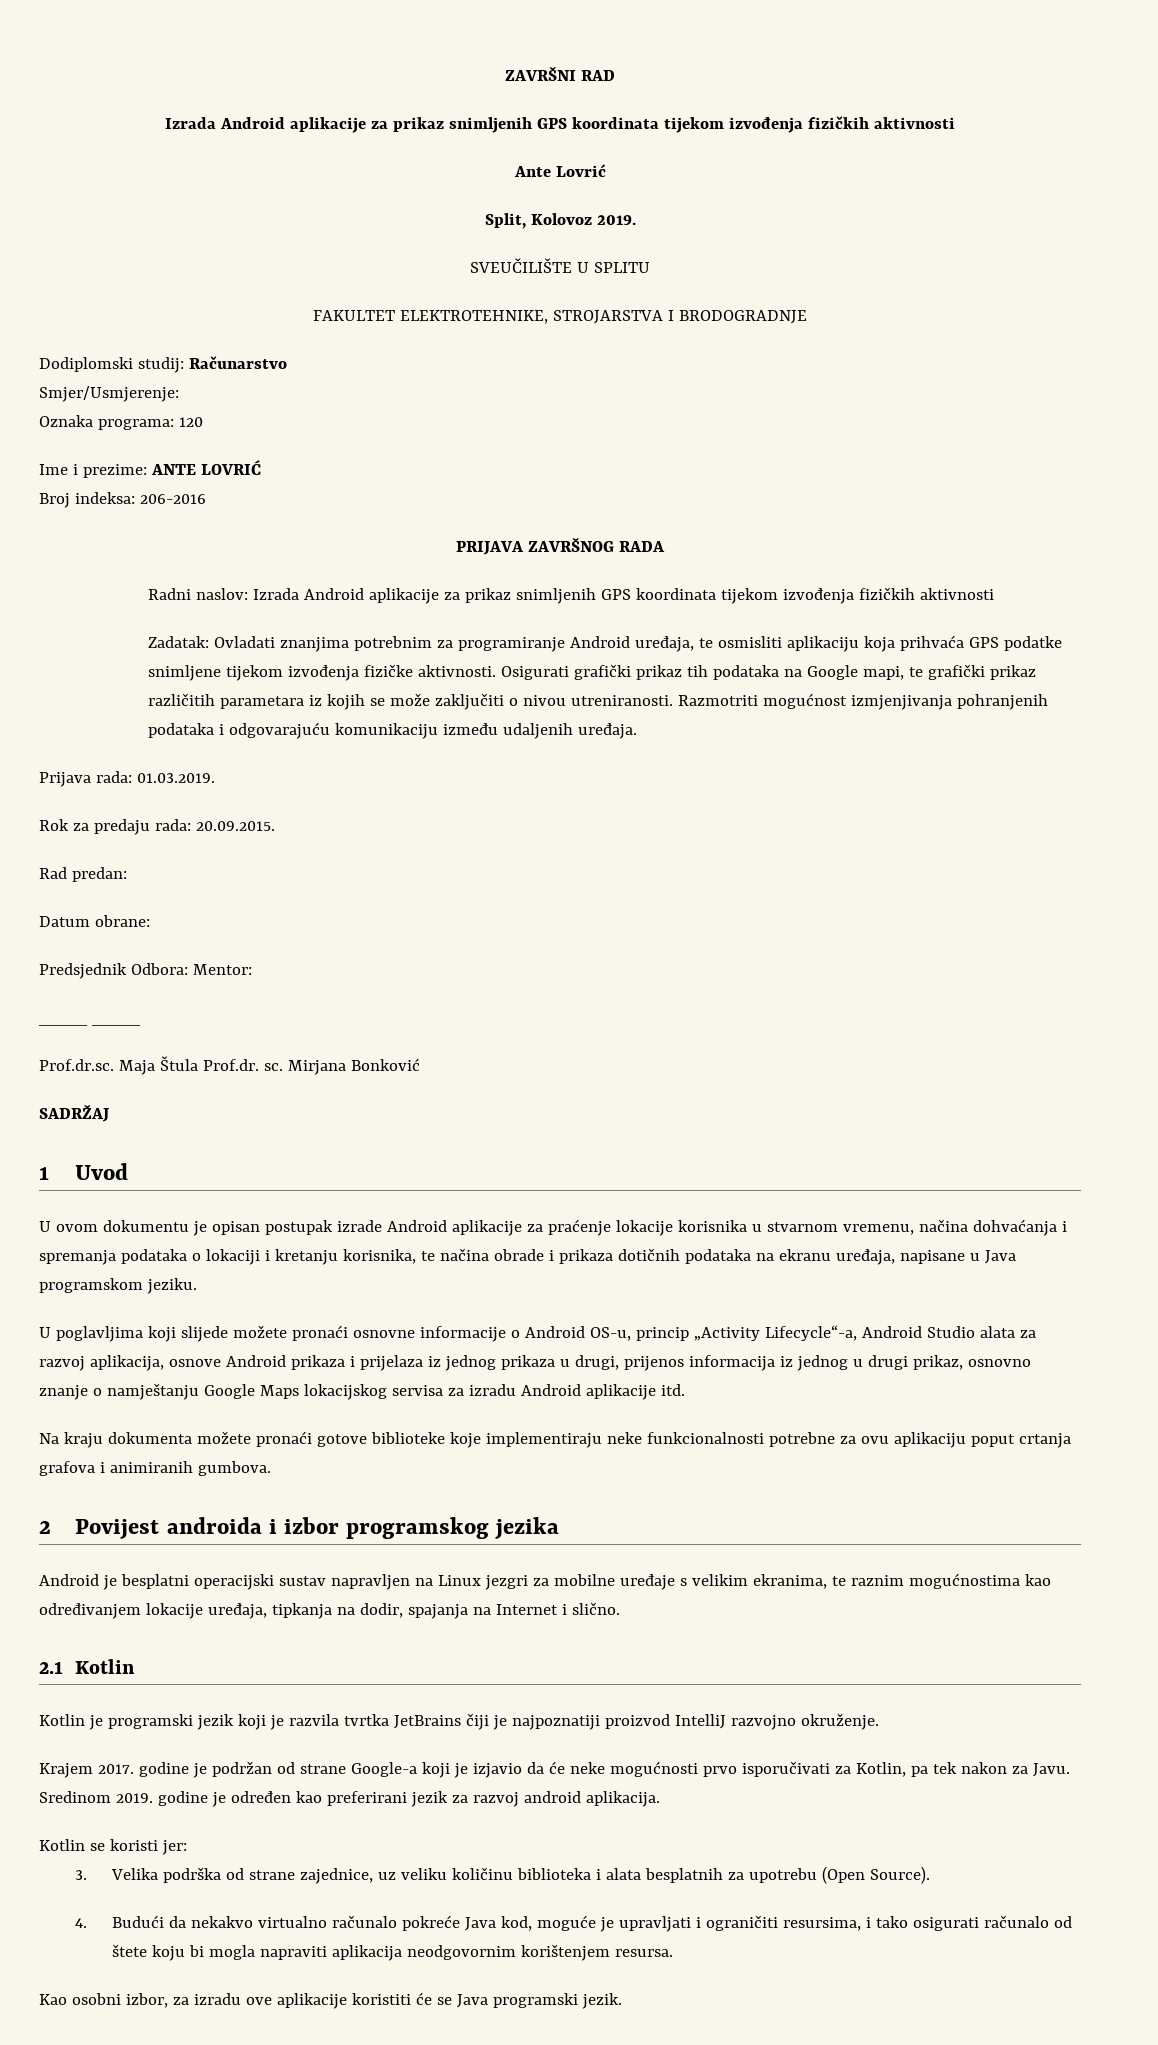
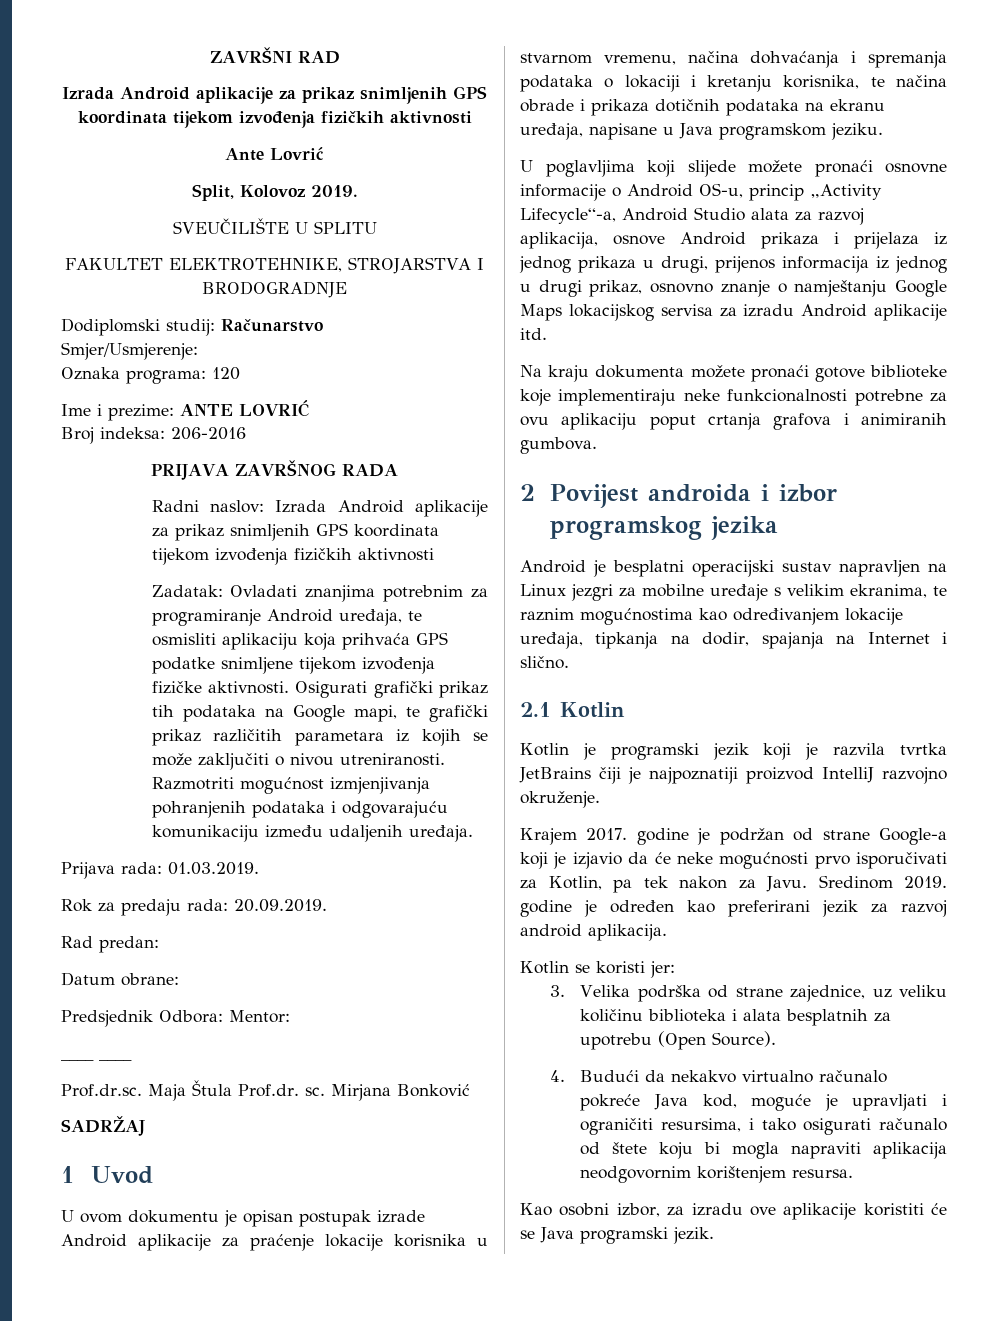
- Rok za predaju rada: 20.09.2015.
+ Rok za predaju rada: 20.09.2019.

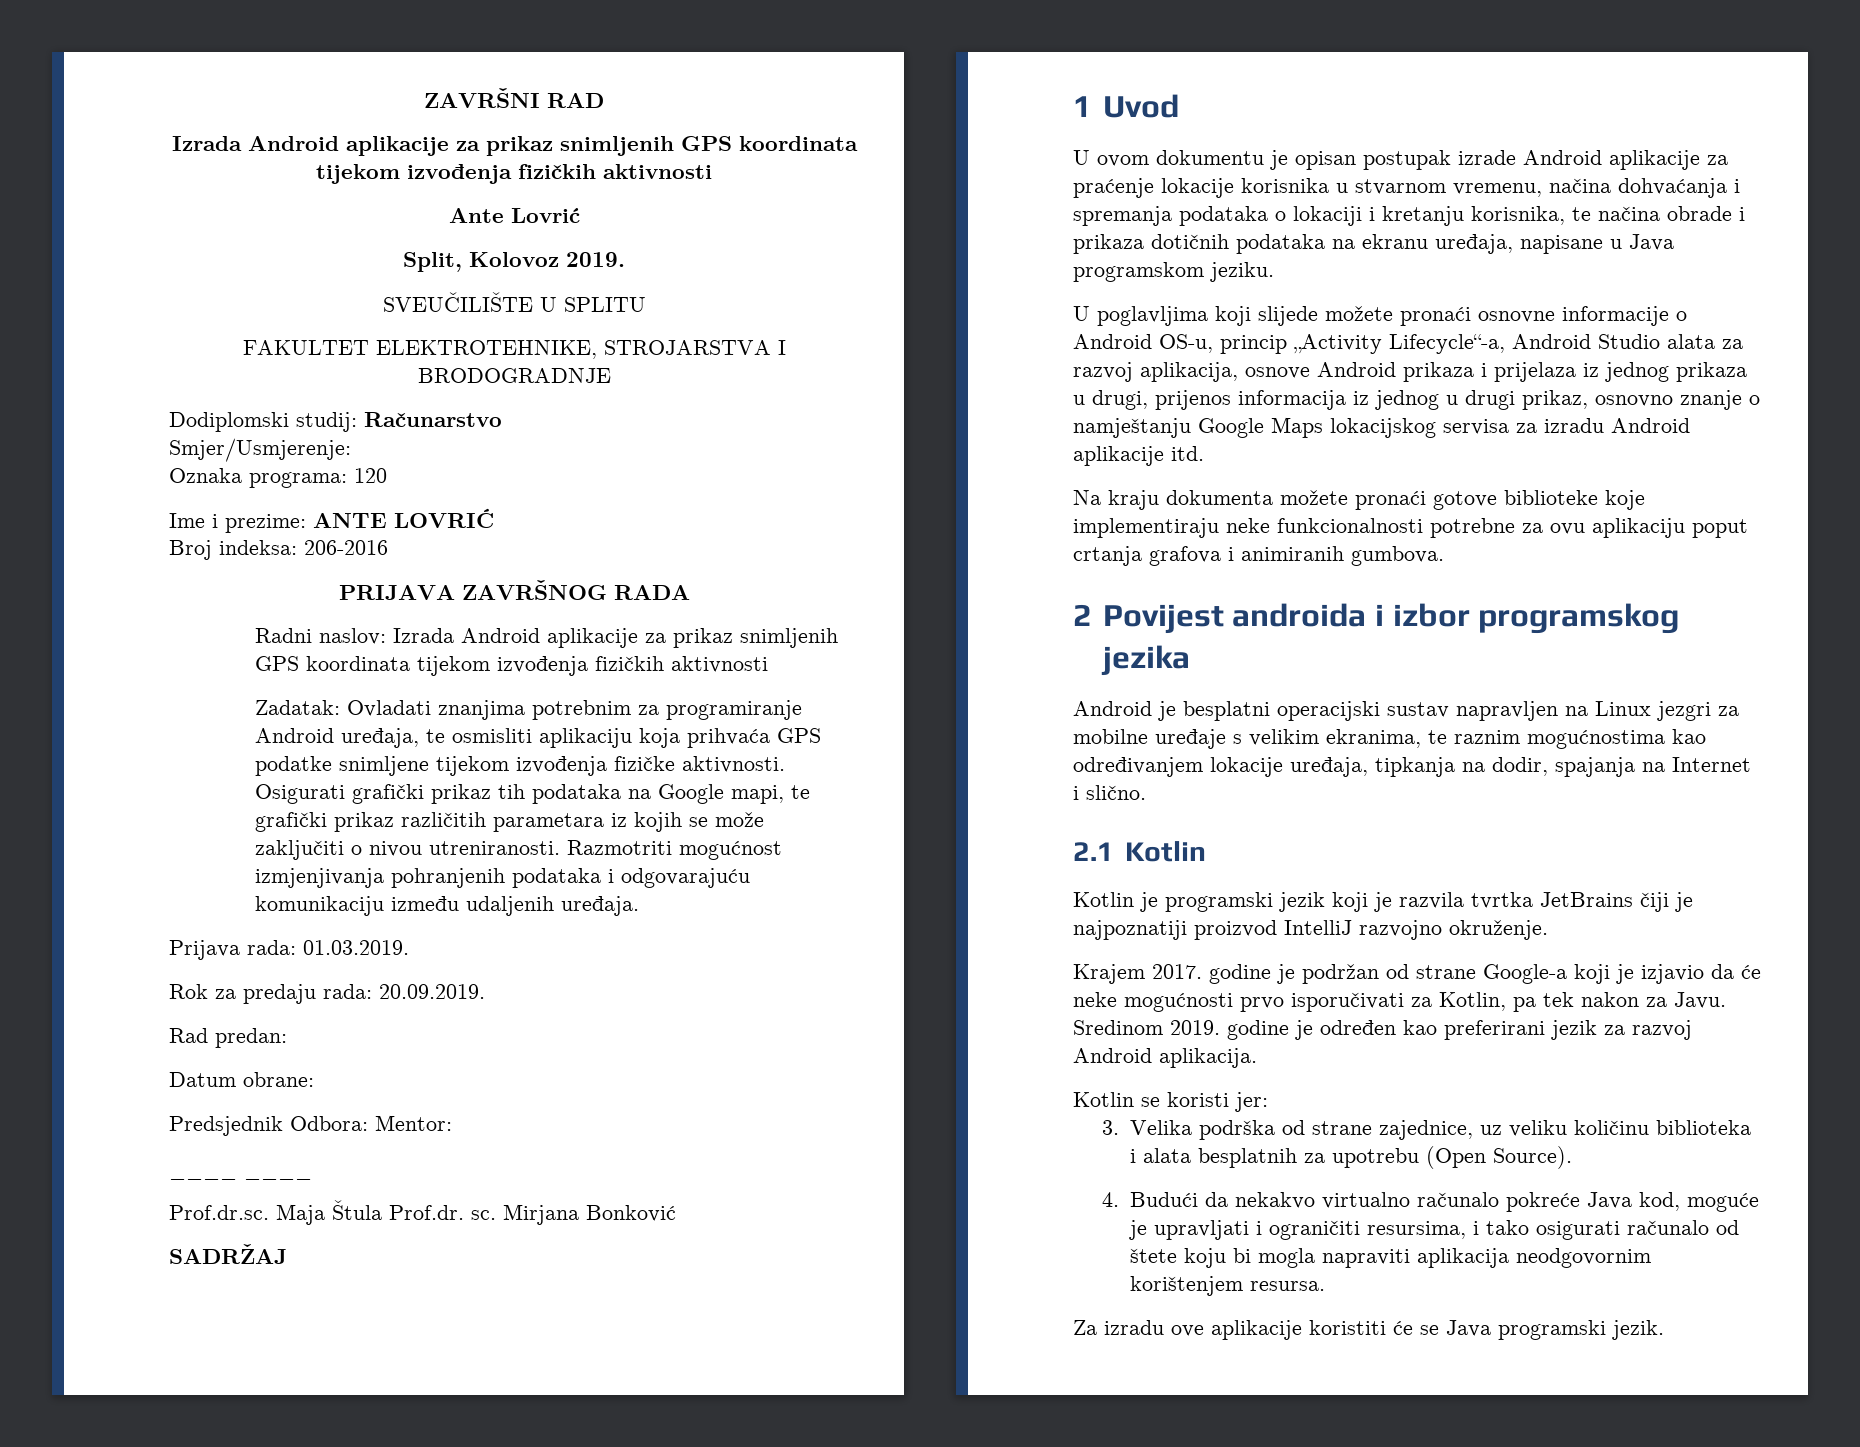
- Sredinom 2019. godine je određen kao preferirani jezik za razvoj android aplikacija.
+ Sredinom 2019. godine je određen kao preferirani jezik za razvoj Android aplikacija.
- Kao osobni izbor, za izradu ove aplikacije koristiti će se Java programski jezik.
+ Za izradu ove aplikacije koristiti će se Java programski jezik.

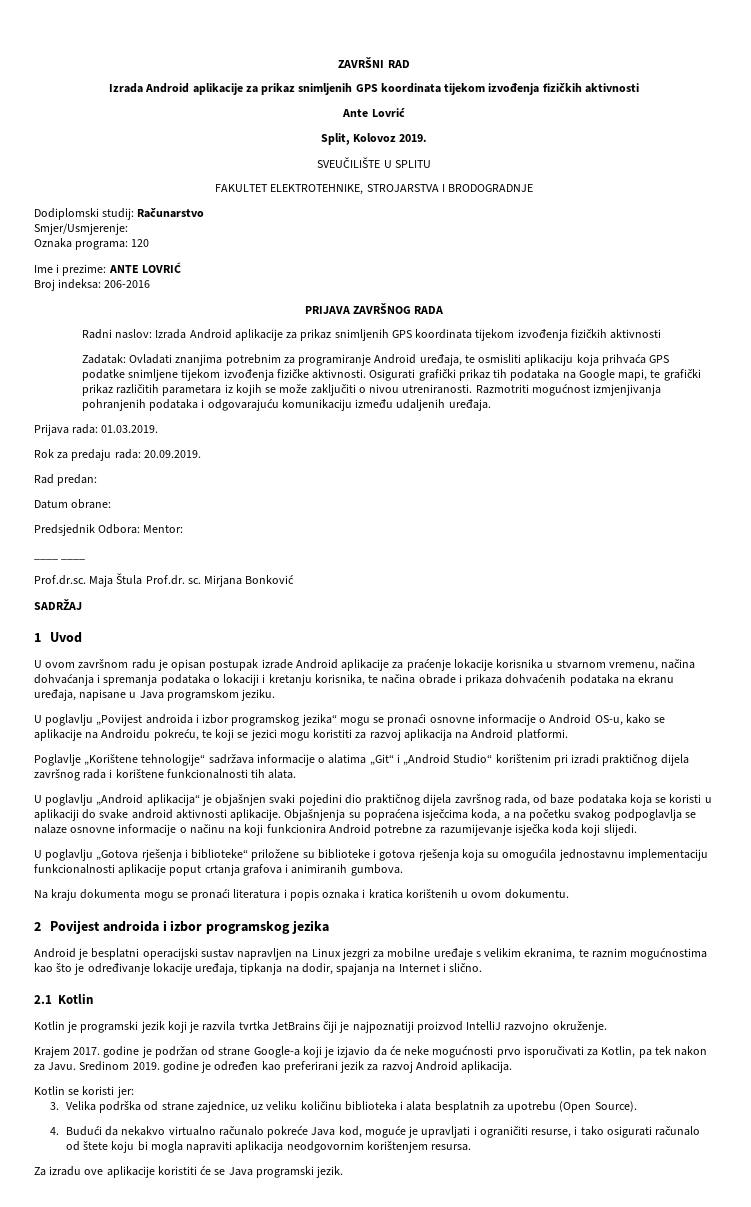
- U ovom dokumentu je opisan postupak izrade Android aplikacije za praćenje lokacije korisnika u stvarnom vremenu, načina dohvaćanja i spremanja podataka o lokaciji i kretanju korisnika, te načina obrade i prikaza dotičnih podataka na ekranu uređaja, napisane u Java programskom jeziku.
+ U ovom završnom radu je opisan postupak izrade Android aplikacije za praćenje lokacije korisnika u stvarnom vremenu, načina dohvaćanja i spremanja podataka o lokaciji i kretanju korisnika, te načina obrade i prikaza dohvaćenih podataka na ekranu uređaja, napisane u Java programskom jeziku.
- U poglavljima koji slijede možete pronaći osnovne informacije o Android OS-u, princip „Activity Lifecycle“-a, Android Studio alata za razvoj aplikacija, osnove Android prikaza i prijelaza iz jednog prikaza u drugi, prijenos informacija iz jednog u drugi prikaz, osnovno znanje o namještanju Google Maps lokacijskog servisa za izradu Android aplikacije itd.
- Na kraju dokumenta možete pronaći gotove biblioteke koje implementiraju neke funkcionalnosti potrebne za ovu aplikaciju poput crtanja grafova i animiranih gumbova.
+ U poglavlju „Povijest androida i izbor programskog jezika“ mogu se pronaći osnovne informacije o Android OS-u, kako se aplikacije na Androidu pokreću, te koji se jezici mogu koristiti za razvoj aplikacija na Android platformi.
+ Poglavlje „Korištene tehnologije“ sadržava informacije o alatima „Git“ i „Android Studio“ korištenim pri izradi praktičnog dijela završnog rada i korištene funkcionalnosti tih alata.
+ U poglavlju „Android aplikacija“ je objašnjen svaki pojedini dio praktičnog dijela završnog rada, od baze podataka koja se koristi u aplikaciji do svake android aktivnosti aplikacije. Objašnjenja su popraćena isječcima koda, a na početku svakog podpoglavlja se nalaze osnovne informacije o načinu na koji funkcionira Android potrebne za razumijevanje isječka koda koji slijedi.
+ U poglavlju „Gotova rješenja i biblioteke“ priložene su biblioteke i gotova rješenja koja su omogućila jednostavnu implementaciju funkcionalnosti aplikacije poput crtanja grafova i animiranih gumbova.
+ Na kraju dokumenta mogu se pronaći literatura i popis oznaka i kratica korištenih u ovom dokumentu.
- Android je besplatni operacijski sustav napravljen na Linux jezgri za mobilne uređaje s velikim ekranima, te raznim mogućnostima kao određivanjem lokacije uređaja, tipkanja na dodir, spajanja na Internet i slično.
+ Android je besplatni operacijski sustav napravljen na Linux jezgri za mobilne uređaje s velikim ekranima, te raznim mogućnostima kao što je određivanje lokacije uređaja, tipkanja na dodir, spajanja na Internet i slično.
- 4. Budući da nekakvo virtualno računalo pokreće Java kod, moguće je upravljati i ograničiti resursima, i tako osigurati računalo od štete koju bi mogla napraviti aplikacija neodgovornim korištenjem resursa.
+ 4. Budući da nekakvo virtualno računalo pokreće Java kod, moguće je upravljati i ograničiti resurse, i tako osigurati računalo od štete koju bi mogla napraviti aplikacija neodgovornim korištenjem resursa.

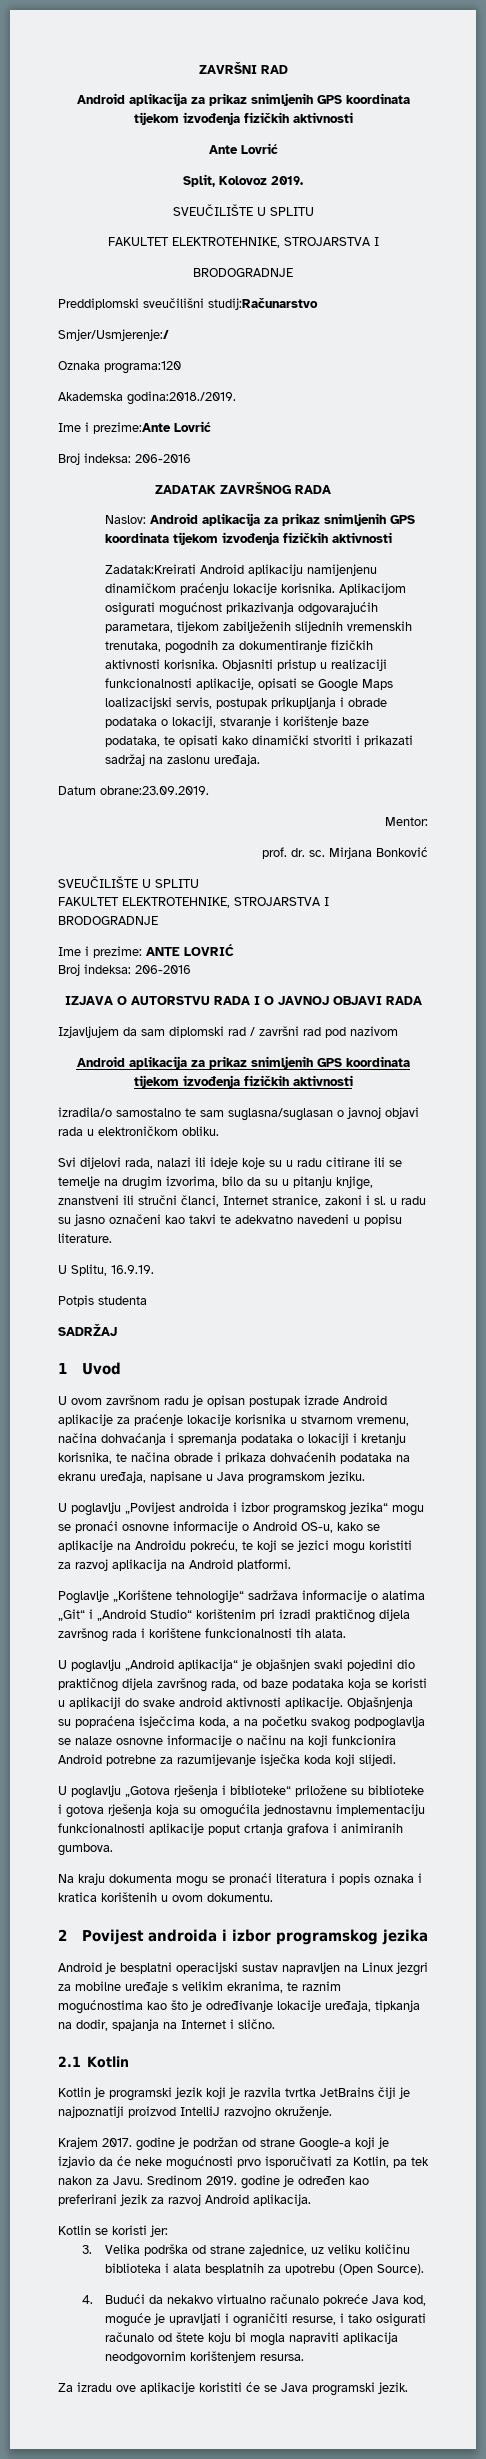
  ZAVRŠNI RAD
- Izrada Android aplikacije za prikaz snimljenih GPS koordinata tijekom izvođenja fizičkih aktivnosti
+ Android aplikacija za prikaz snimljenih GPS koordinata tijekom izvođenja fizičkih aktivnosti
  Split, Kolovoz 2019.
  SVEUČILIŠTE U SPLITU
+ FAKULTET ELEKTROTEHNIKE, STROJARSTVA I
+ BRODOGRADNJE
+ Preddiplomski sveučilišni studij:Računarstvo
+ Smjer/Usmjerenje:/
+ Oznaka programa:120
+ Akademska godina:2018./2019.
+ Ime i prezime:Ante Lovrić
+ Broj indeksa: 206-2016
+ ZADATAK ZAVRŠNOG RADA
+ Naslov: Android aplikacija za prikaz snimljenih GPS koordinata tijekom izvođenja fizičkih aktivnosti
+ Zadatak:Kreirati Android aplikaciju namijenjenu dinamičkom praćenju lokacije korisnika. Aplikacijom osigurati mogućnost prikazivanja odgovarajućih parametara, tijekom zabilježenih slijednih vremenskih trenutaka, pogodnih za dokumentiranje fizičkih aktivnosti korisnika. Objasniti pristup u realizaciji funkcionalnosti aplikacije, opisati se Google Maps loalizacijski servis, postupak prikupljanja i obrade podataka o lokaciji, stvaranje i korištenje baze podataka, te opisati kako dinamički stvoriti i prikazati sadržaj na zaslonu uređaja.
+ Datum obrane:23.09.2019.
+ Mentor:
+ prof. dr. sc. Mirjana Bonković
+ SVEUČILIŠTE U SPLITU
  FAKULTET ELEKTROTEHNIKE, STROJARSTVA I BRODOGRADNJE
- Dodiplomski studij: Računarstvo
- Smjer/Usmjerenje:
- Oznaka programa: 120
- PRIJAVA ZAVRŠNOG RADA
- Radni naslov: Izrada Android aplikacije za prikaz snimljenih GPS koordinata tijekom izvođenja fizičkih aktivnosti
- Zadatak: Ovladati znanjima potrebnim za programiranje Android uređaja, te osmisliti aplikaciju koja prihvaća GPS podatke snimljene tijekom izvođenja fizičke aktivnosti. Osigurati grafički prikaz tih podataka na Google mapi, te grafički prikaz različitih parametara iz kojih se može zaključiti o nivou utreniranosti. Razmotriti mogućnost izmjenjivanja pohranjenih podataka i odgovarajuću komunikaciju između udaljenih uređaja.
- Prijava rada: 01.03.2019.
- Rok za predaju rada: 20.09.2019.
- Rad predan:
- Datum obrane:
- Predsjednik Odbora: Mentor:
- ____ ____
- Prof.dr.sc. Maja Štula Prof.dr. sc. Mirjana Bonković
+ IZJAVA O AUTORSTVU RADA I O JAVNOJ OBJAVI RADA
+ Izjavljujem da sam diplomski rad / završni rad pod nazivom
+ Android aplikacija za prikaz snimljenih GPS koordinata tijekom izvođenja fizičkih aktivnosti
+ izradila/o samostalno te sam suglasna/suglasan o javnoj objavi rada u elektroničkom obliku.
+ Svi dijelovi rada, nalazi ili ideje koje su u radu citirane ili se temelje na drugim izvorima, bilo da su u pitanju knjige, znanstveni ili stručni članci, Internet stranice, zakoni i sl. u radu su jasno označeni kao takvi te adekvatno navedeni u popisu literature.
+ U Splitu, 16.9.19.
+ Potpis studenta

